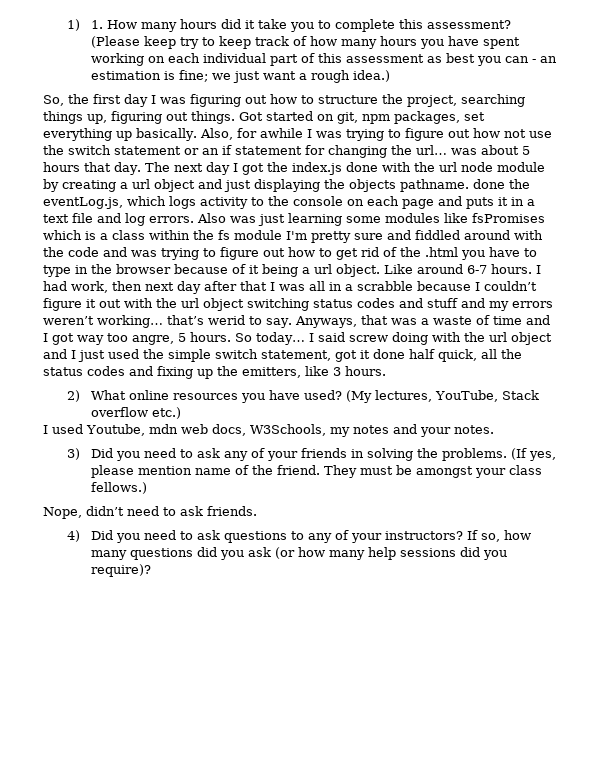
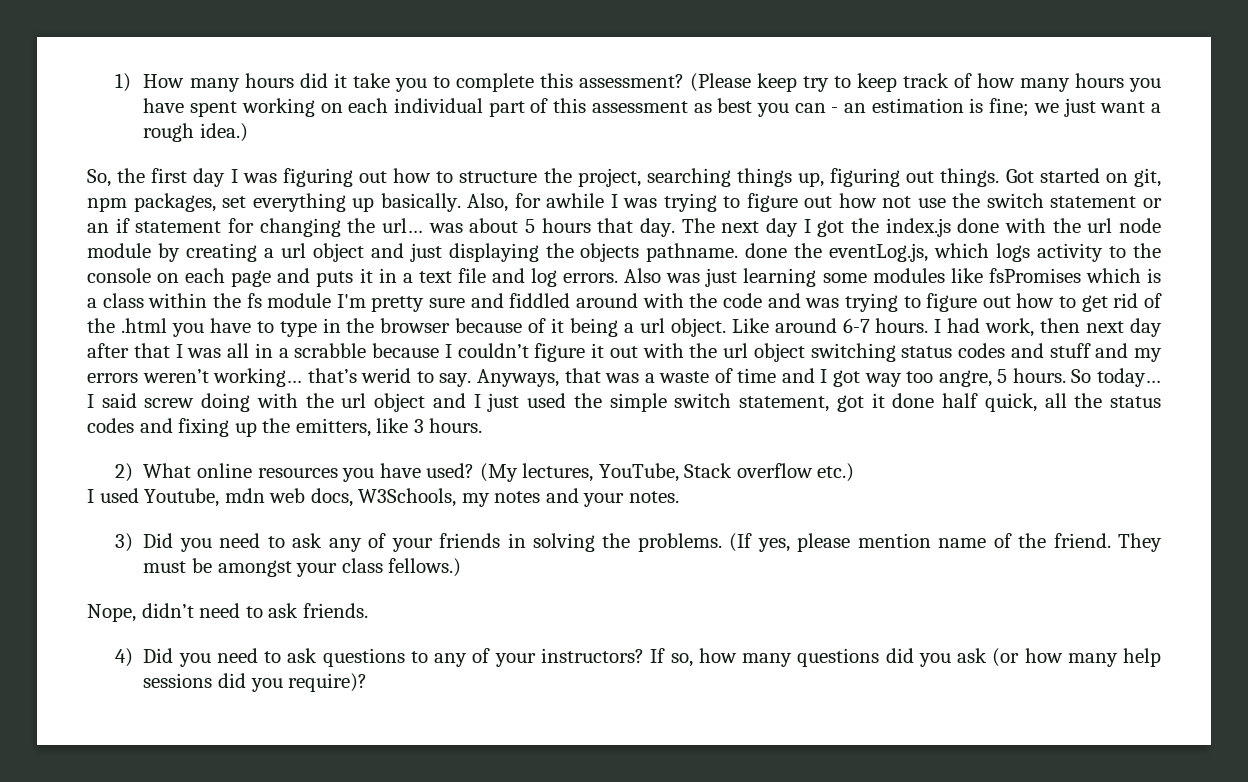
- 1) 1. How many hours did it take you to complete this assessment?
+ 1) How many hours did it take you to complete this assessment?

